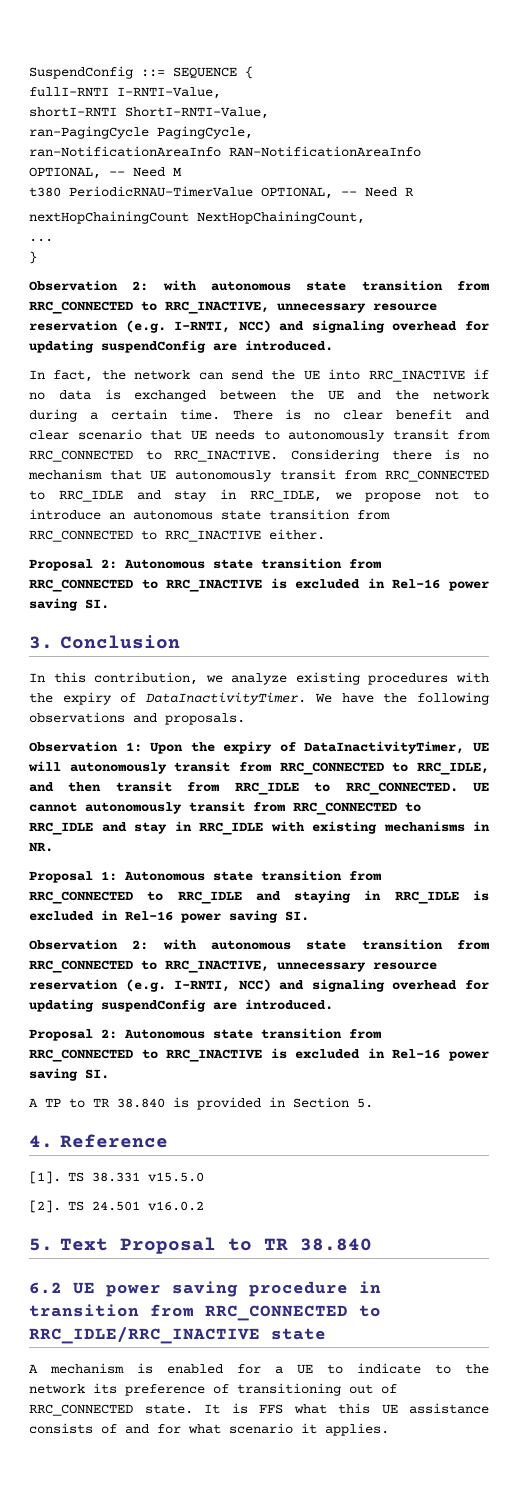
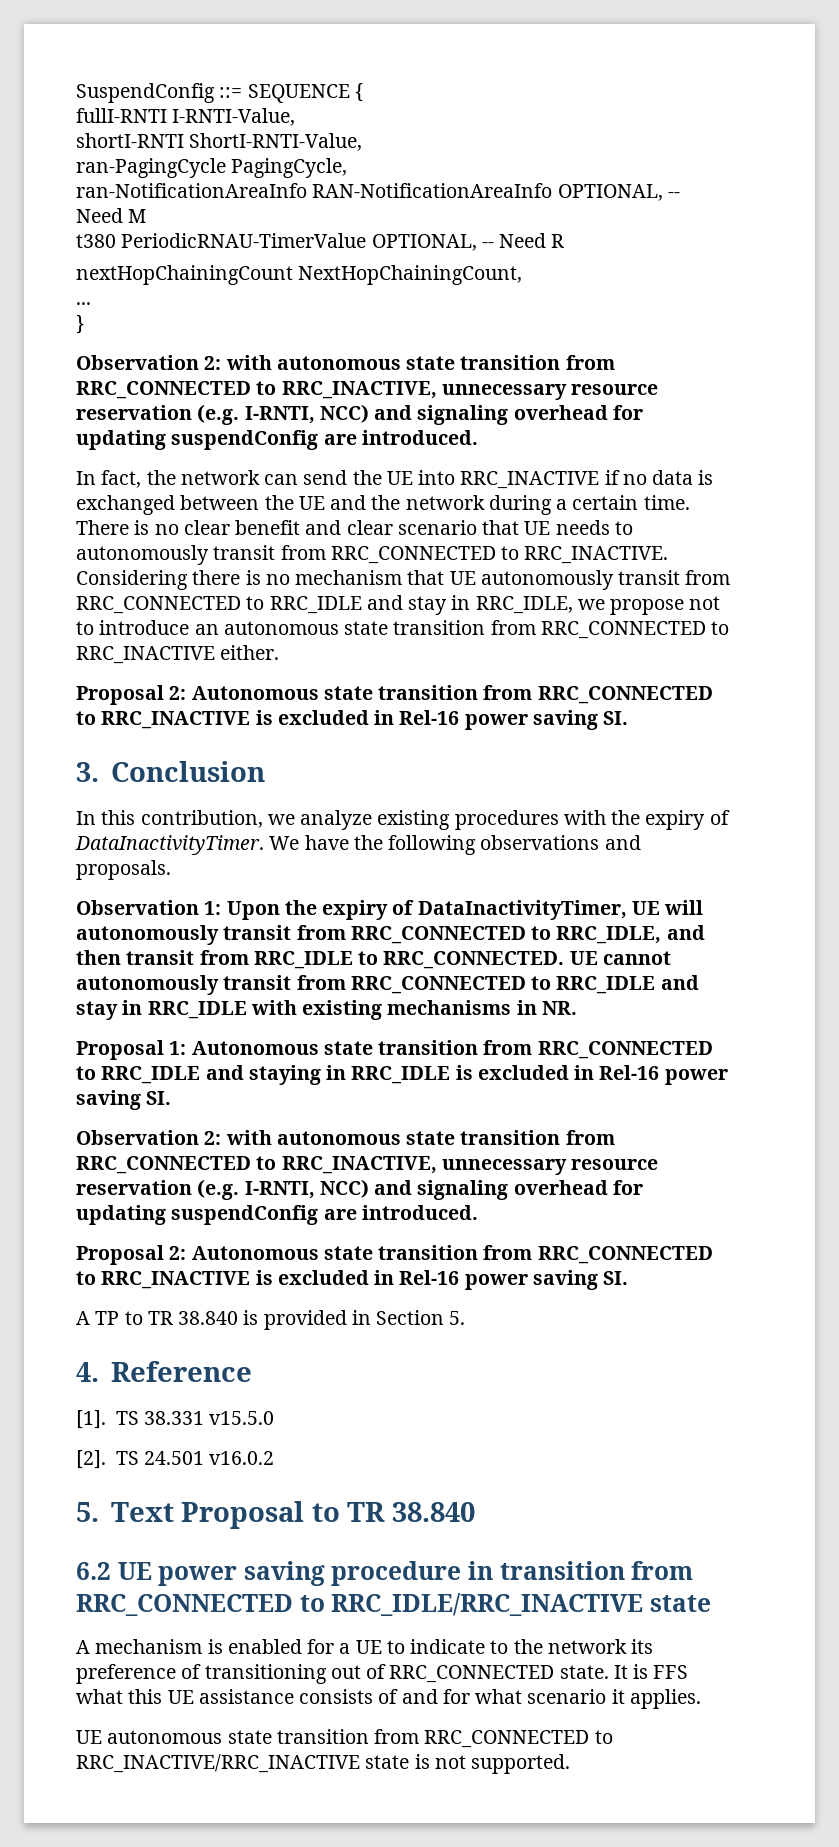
+ UE autonomous state transition from RRC_CONNECTED to RRC_INACTIVE/RRC_INACTIVE state is not supported.

